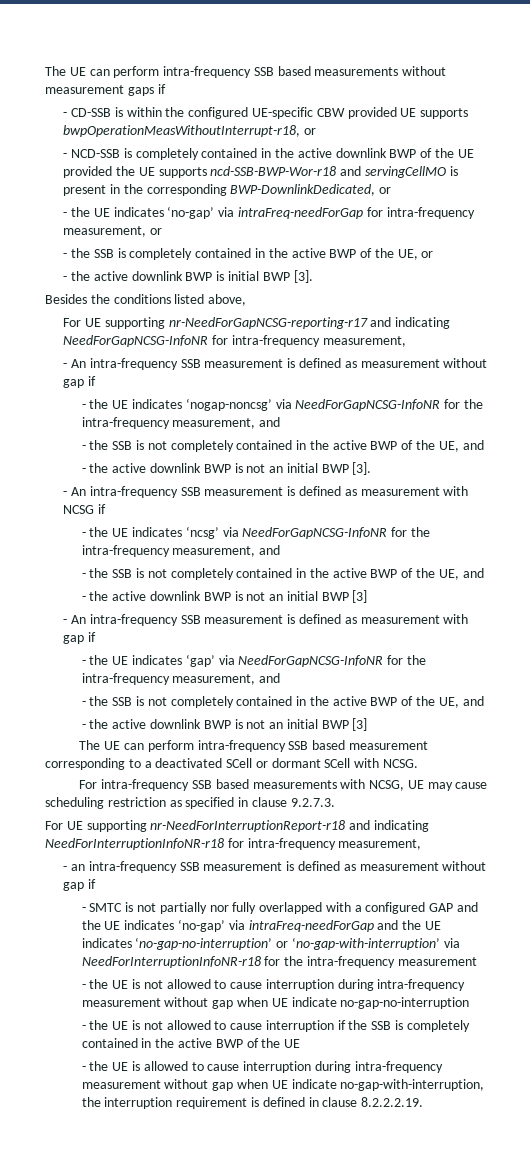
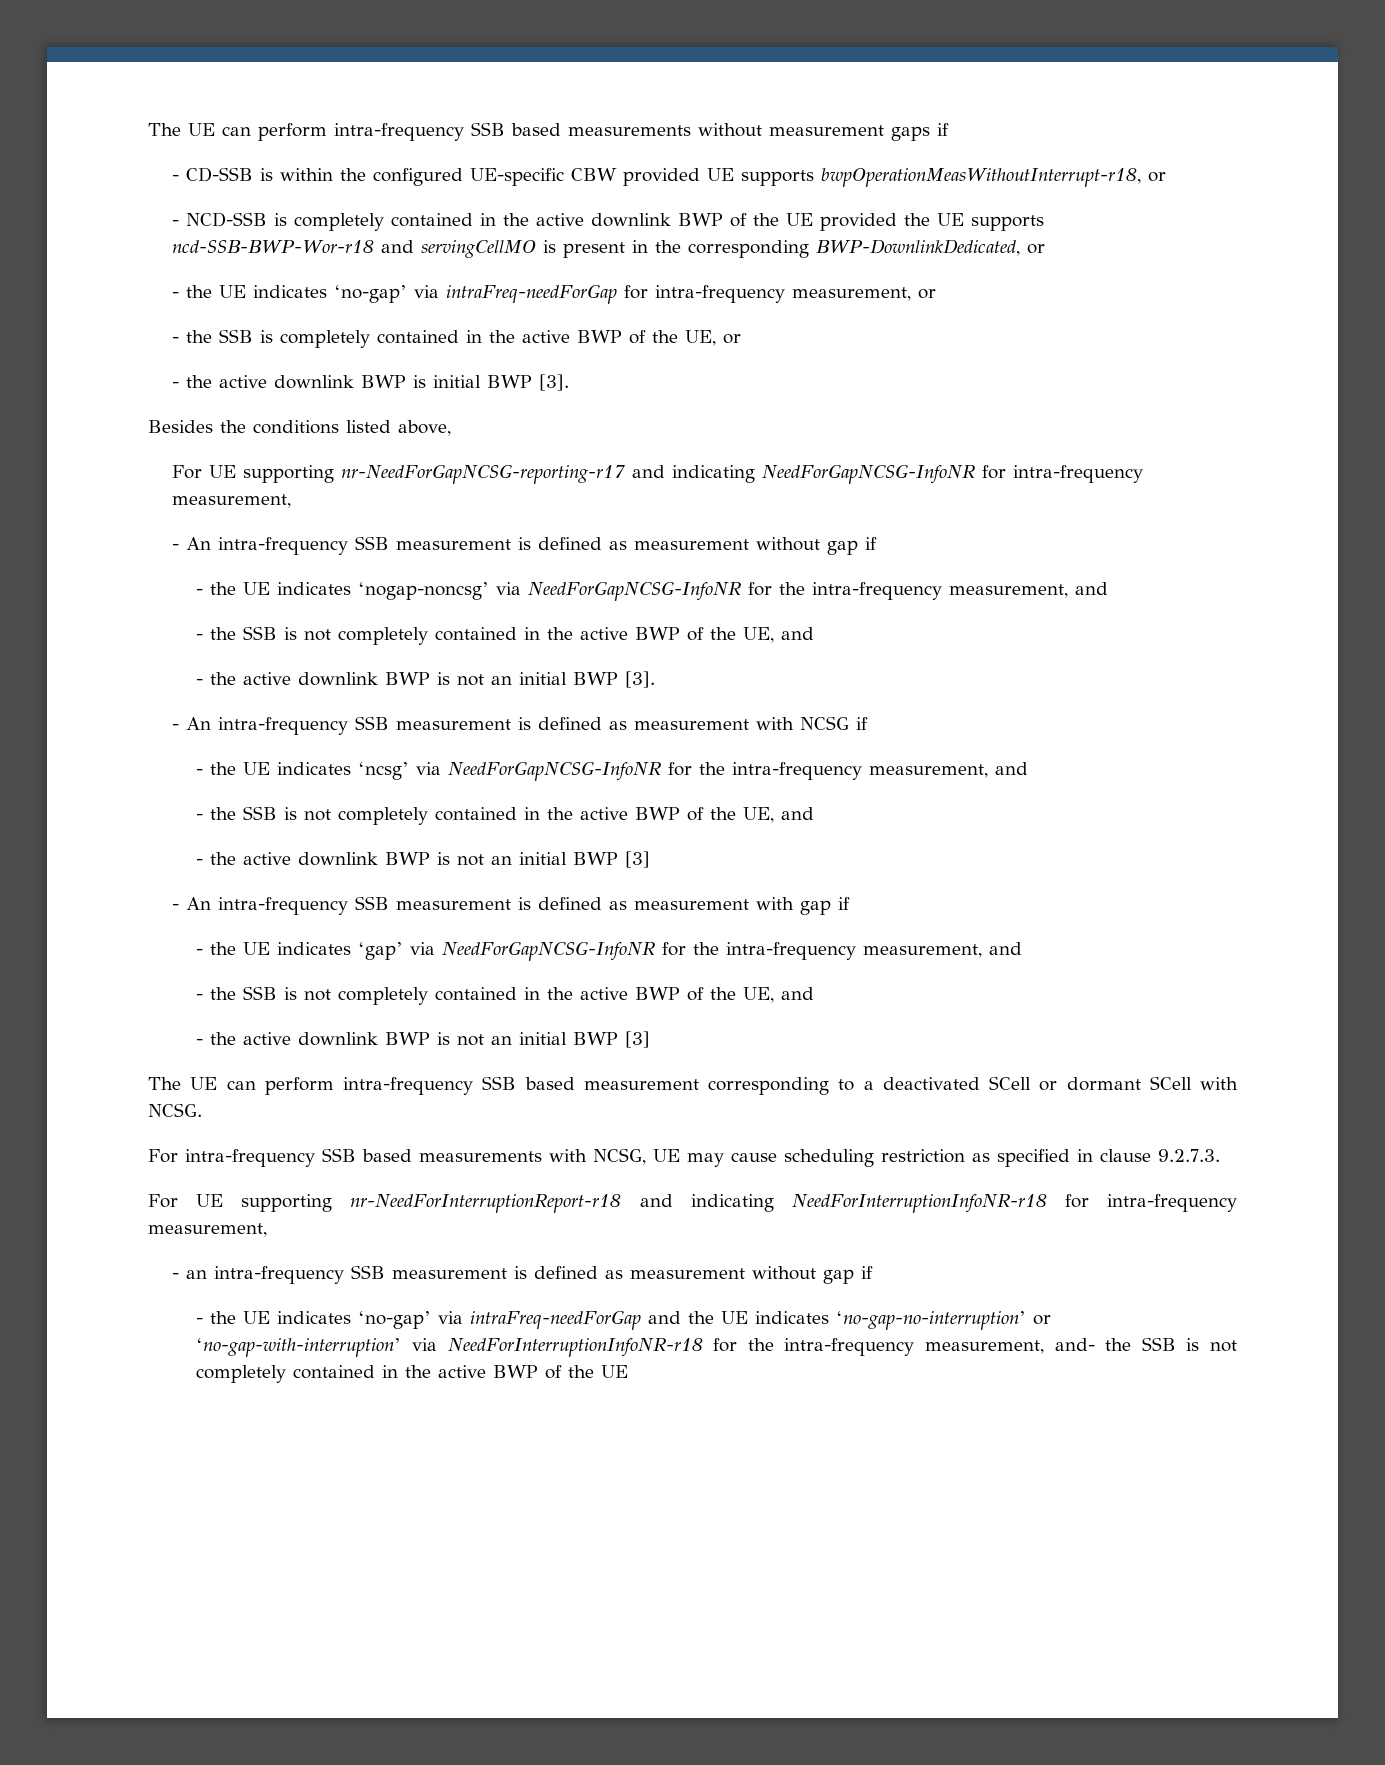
- - SMTC is not partially nor fully overlapped with a configured GAP and the UE indicates ‘no-gap’ via intraFreq-needForGap and the UE indicates ‘no-gap-no-interruption’ or ‘no-gap-with-interruption’ via NeedForInterruptionInfoNR-r18 for the intra-frequency measurement
- - the UE is not allowed to cause interruption during intra-frequency measurement without gap when UE indicate no-gap-no-interruption
- - the UE is not allowed to cause interruption if the SSB is completely contained in the active BWP of the UE
+ - the UE indicates ‘no-gap’ via intraFreq-needForGap and the UE indicates ‘no-gap-no-interruption’ or ‘no-gap-with-interruption’ via NeedForInterruptionInfoNR-r18 for the intra-frequency measurement, and- the SSB is not completely contained in the active BWP of the UE
- - the UE is allowed to cause interruption during intra-frequency measurement without gap when UE indicate no-gap-with-interruption, the interruption requirement is defined in clause 8.2.2.2.19.

